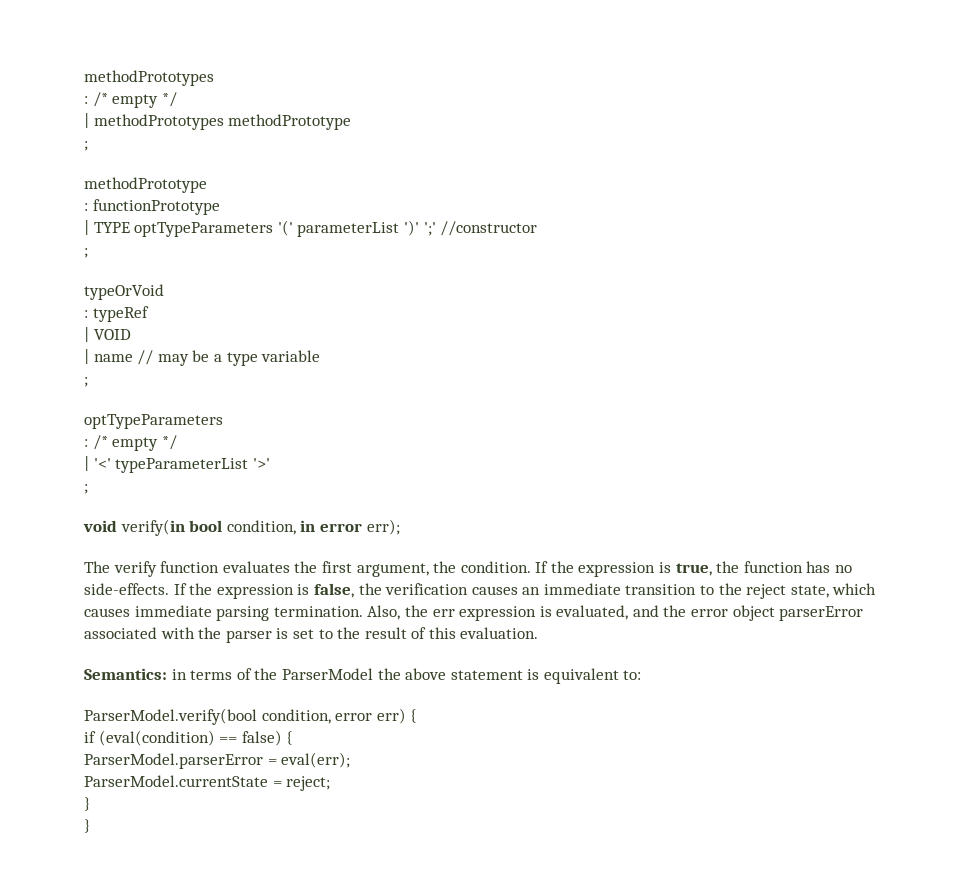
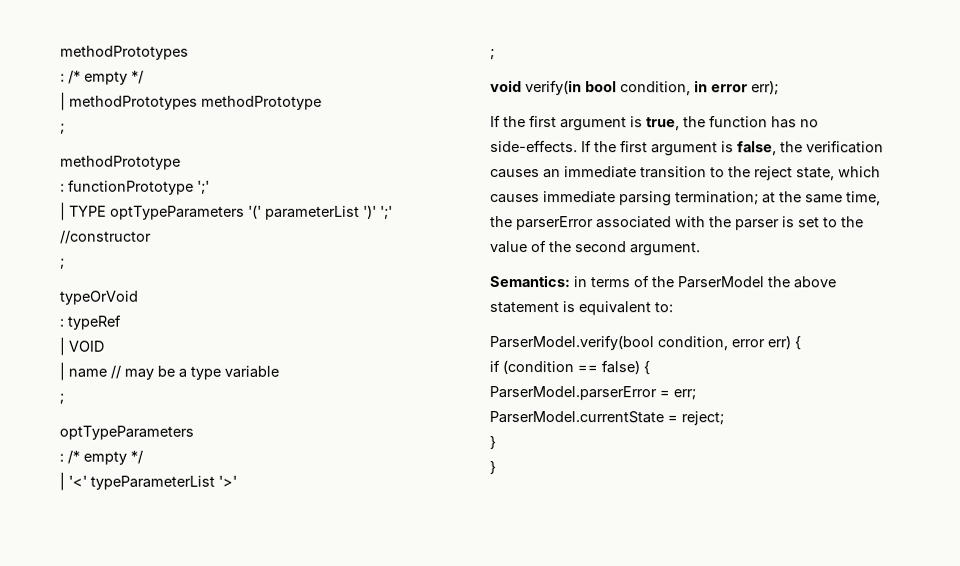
- : functionPrototype
+ : functionPrototype ';'
- The verify function evaluates the first argument, the condition. If the expression is true, the function has no side-effects.
+ If the first argument is true, the function has no side-effects.
- If the expression is false, the verification causes an immediate transition to the reject state, which causes immediate parsing termination. Also, the err expression is evaluated, and the error object parserError associated with the parser is set to the result of this evaluation.
+ If the first argument is false, the verification causes an immediate transition to the reject state, which causes immediate parsing termination; at the same time, the parserError associated with the parser is set to the value of the second argument.
- if (eval(condition) == false) {
+ if (condition == false) {
- ParserModel.parserError = eval(err);
+ ParserModel.parserError = err;

